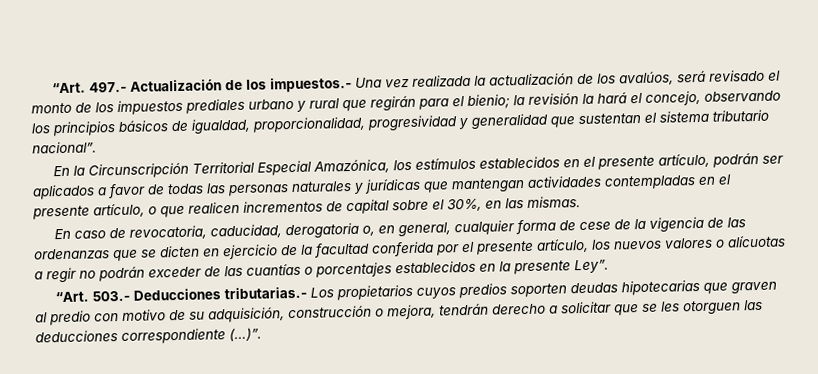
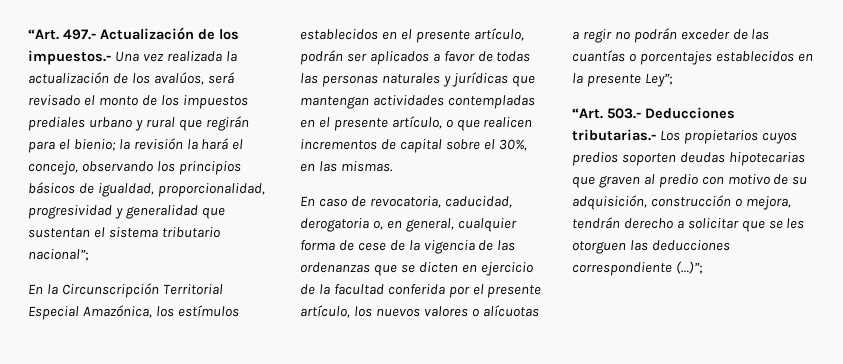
- “Art. 497.- Actualización de los impuestos.- Una vez realizada la actualización de los avalúos, será revisado el monto de los impuestos prediales urbano y rural que regirán para el bienio; la revisión la hará el concejo, observando los principios básicos de igualdad, proporcionalidad, progresividad y generalidad que sustentan el sistema tributario nacional”.
+ “Art. 497.- Actualización de los impuestos.- Una vez realizada la actualización de los avalúos, será revisado el monto de los impuestos prediales urbano y rural que regirán para el bienio; la revisión la hará el concejo, observando los principios básicos de igualdad, proporcionalidad, progresividad y generalidad que sustentan el sistema tributario nacional”;
- En caso de revocatoria, caducidad, derogatoria o, en general, cualquier forma de cese de la vigencia de las ordenanzas que se dicten en ejercicio de la facultad conferida por el presente artículo, los nuevos valores o alícuotas a regir no podrán exceder de las cuantías o porcentajes establecidos en la presente Ley”.
+ En caso de revocatoria, caducidad, derogatoria o, en general, cualquier forma de cese de la vigencia de las ordenanzas que se dicten en ejercicio de la facultad conferida por el presente artículo, los nuevos valores o alícuotas a regir no podrán exceder de las cuantías o porcentajes establecidos en la presente Ley”;
- “Art. 503.- Deducciones tributarias.- Los propietarios cuyos predios soporten deudas hipotecarias que graven al predio con motivo de su adquisición, construcción o mejora, tendrán derecho a solicitar que se les otorguen las deducciones correspondiente (…)”.
+ “Art. 503.- Deducciones tributarias.- Los propietarios cuyos predios soporten deudas hipotecarias que graven al predio con motivo de su adquisición, construcción o mejora, tendrán derecho a solicitar que se les otorguen las deducciones correspondiente (…)”;

